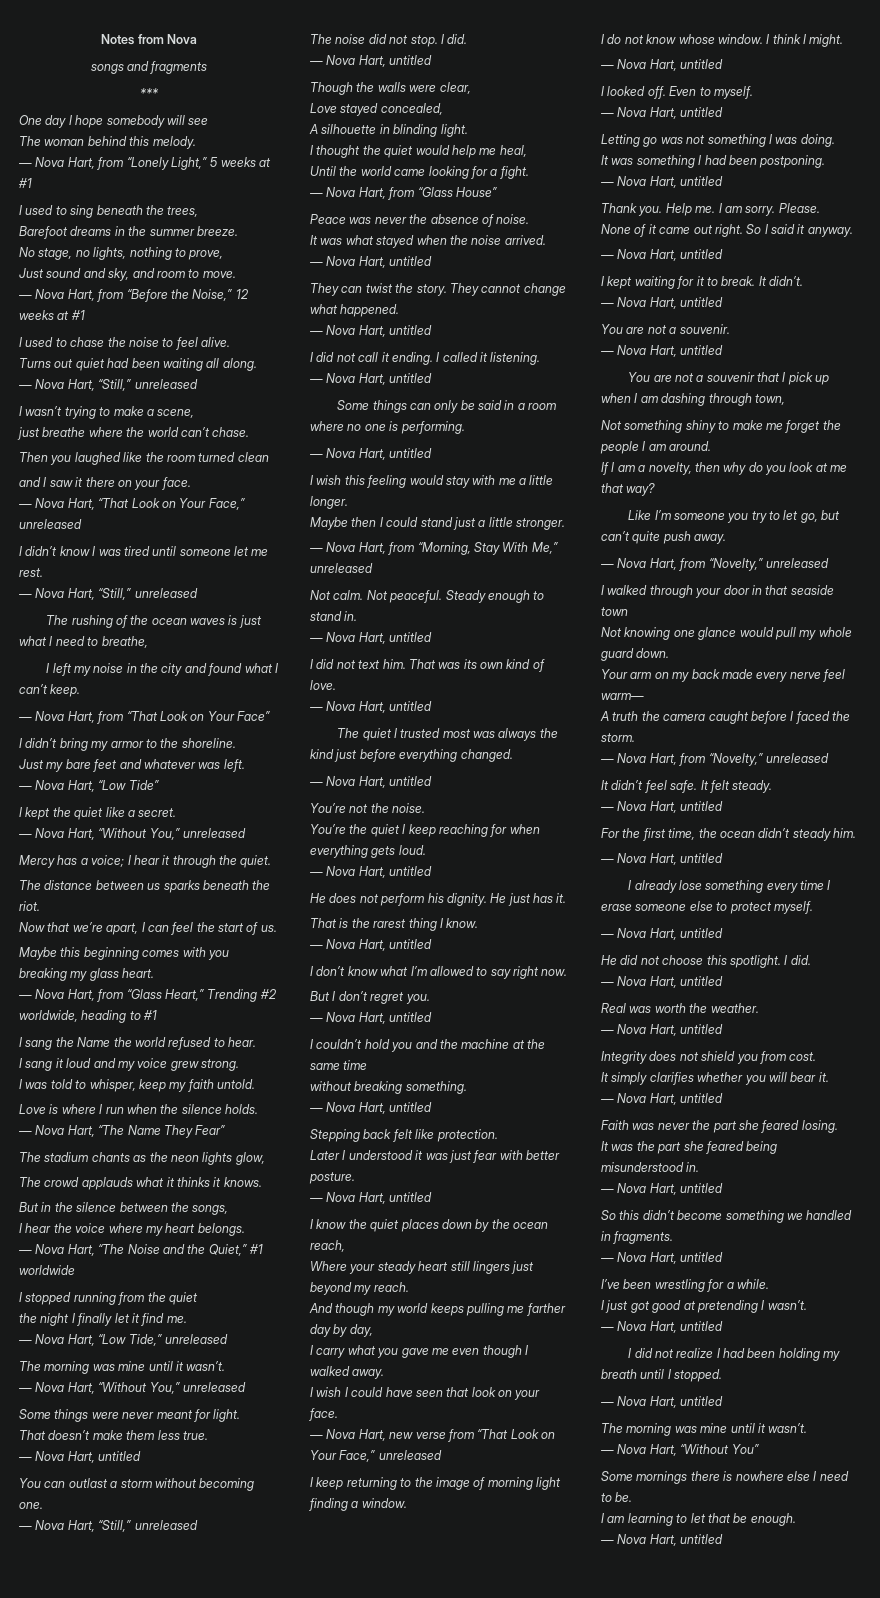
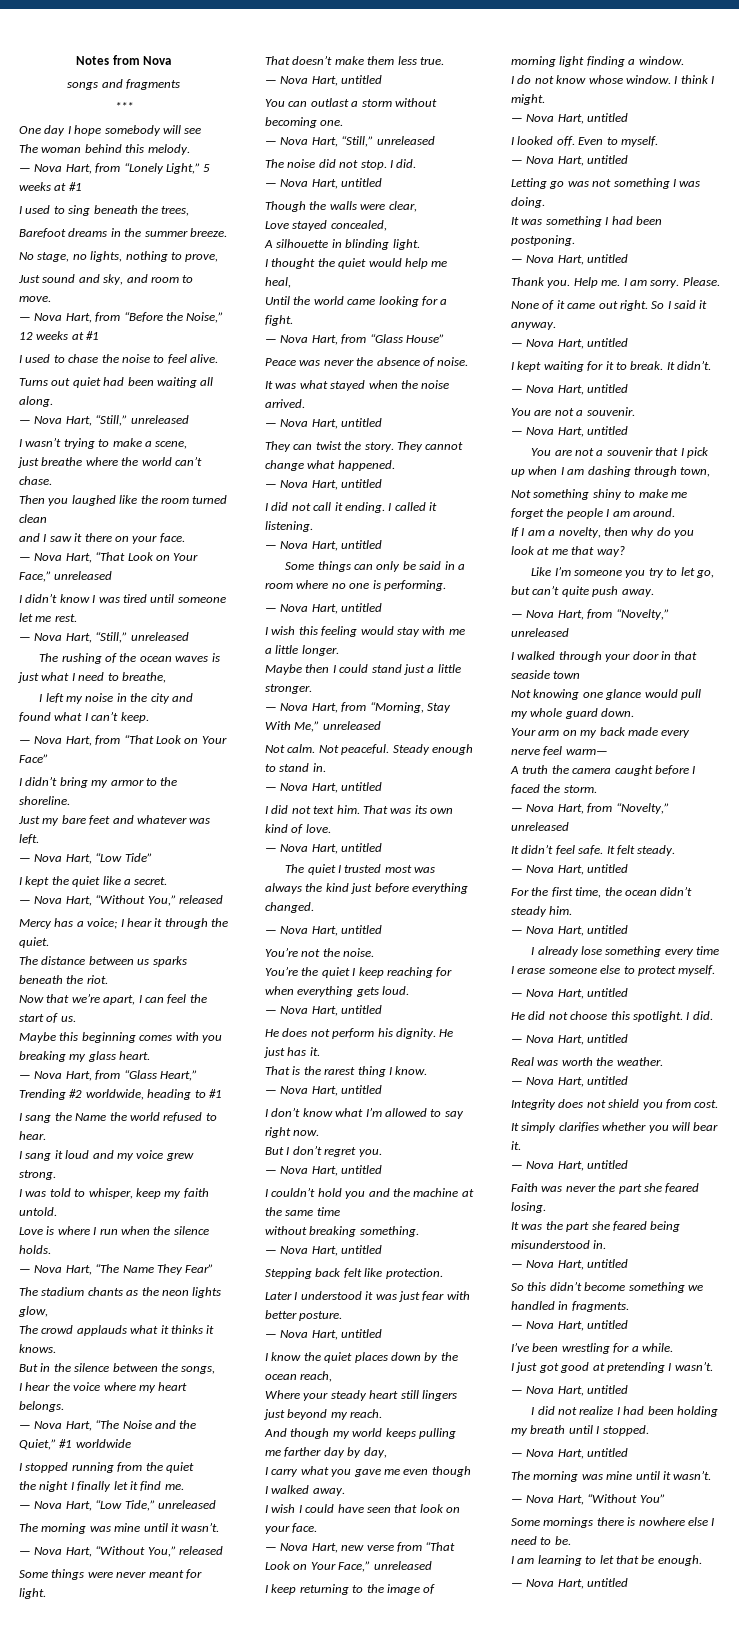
  I kept the quiet like a secret.
- — Nova Hart, “Without You,” unreleased
+ — Nova Hart, “Without You,” released
  — Nova Hart, “Low Tide,” unreleased
  The morning was mine until it wasn’t.
- — Nova Hart, “Without You,” unreleased
+ — Nova Hart, “Without You,” released

